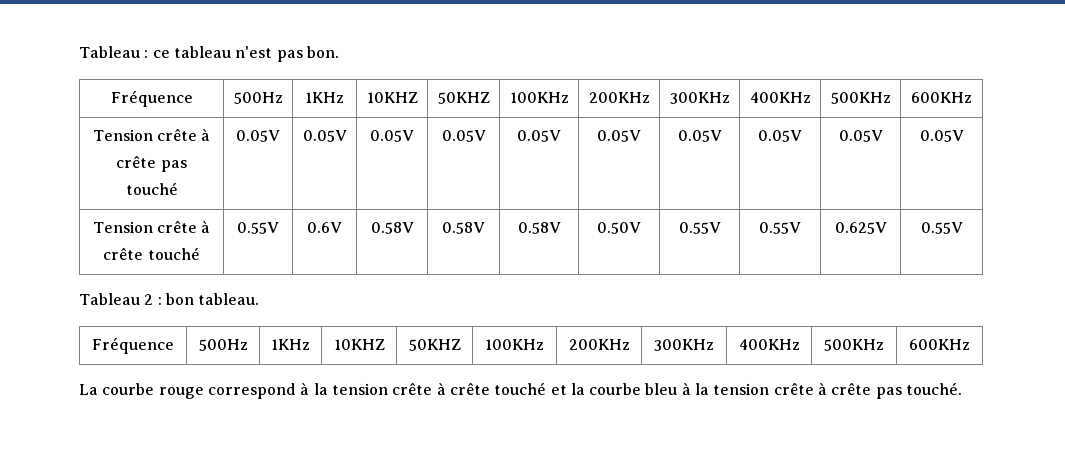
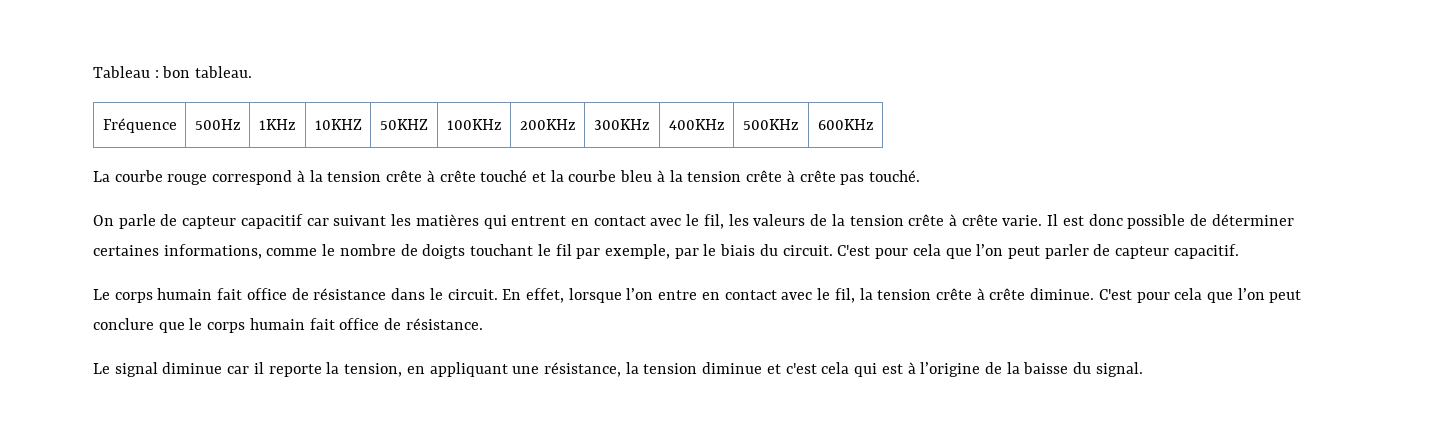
- Tableau : ce tableau n'est pas bon.
- Fréquence | 500Hz | 1KHz | 10KHZ | 50KHZ | 100KHz | 200KHz | 300KHz | 400KHz | 500KHz | 600KHz
- Tension crête à crête pas touché | 0.05V | 0.05V | 0.05V | 0.05V | 0.05V | 0.05V | 0.05V | 0.05V | 0.05V | 0.05V
- Tension crête à crête touché | 0.55V | 0.6V | 0.58V | 0.58V | 0.58V | 0.50V | 0.55V | 0.55V | 0.625V | 0.55V
- Tableau 2 : bon tableau.
+ Tableau : bon tableau.
+ On parle de capteur capacitif car suivant les matières qui entrent en contact avec le fil, les valeurs de la tension crête à crête varie. Il est donc possible de déterminer certaines informations, comme le nombre de doigts touchant le fil par exemple, par le biais du circuit. C'est pour cela que l’on peut parler de capteur capacitif.
+ Le corps humain fait office de résistance dans le circuit. En effet, lorsque l’on entre en contact avec le fil, la tension crête à crête diminue. C'est pour cela que l’on peut conclure que le corps humain fait office de résistance.
+ Le signal diminue car il reporte la tension, en appliquant une résistance, la tension diminue et c'est cela qui est à l’origine de la baisse du signal.

